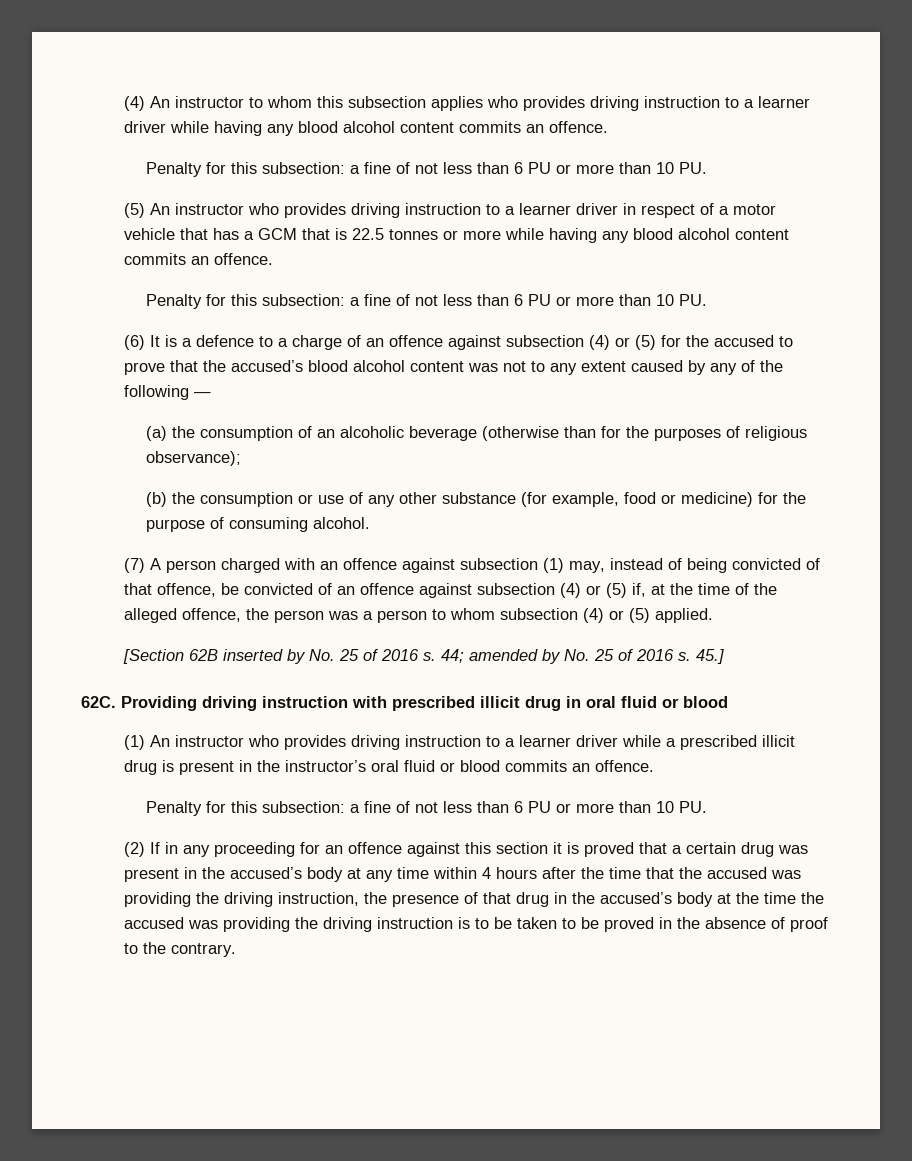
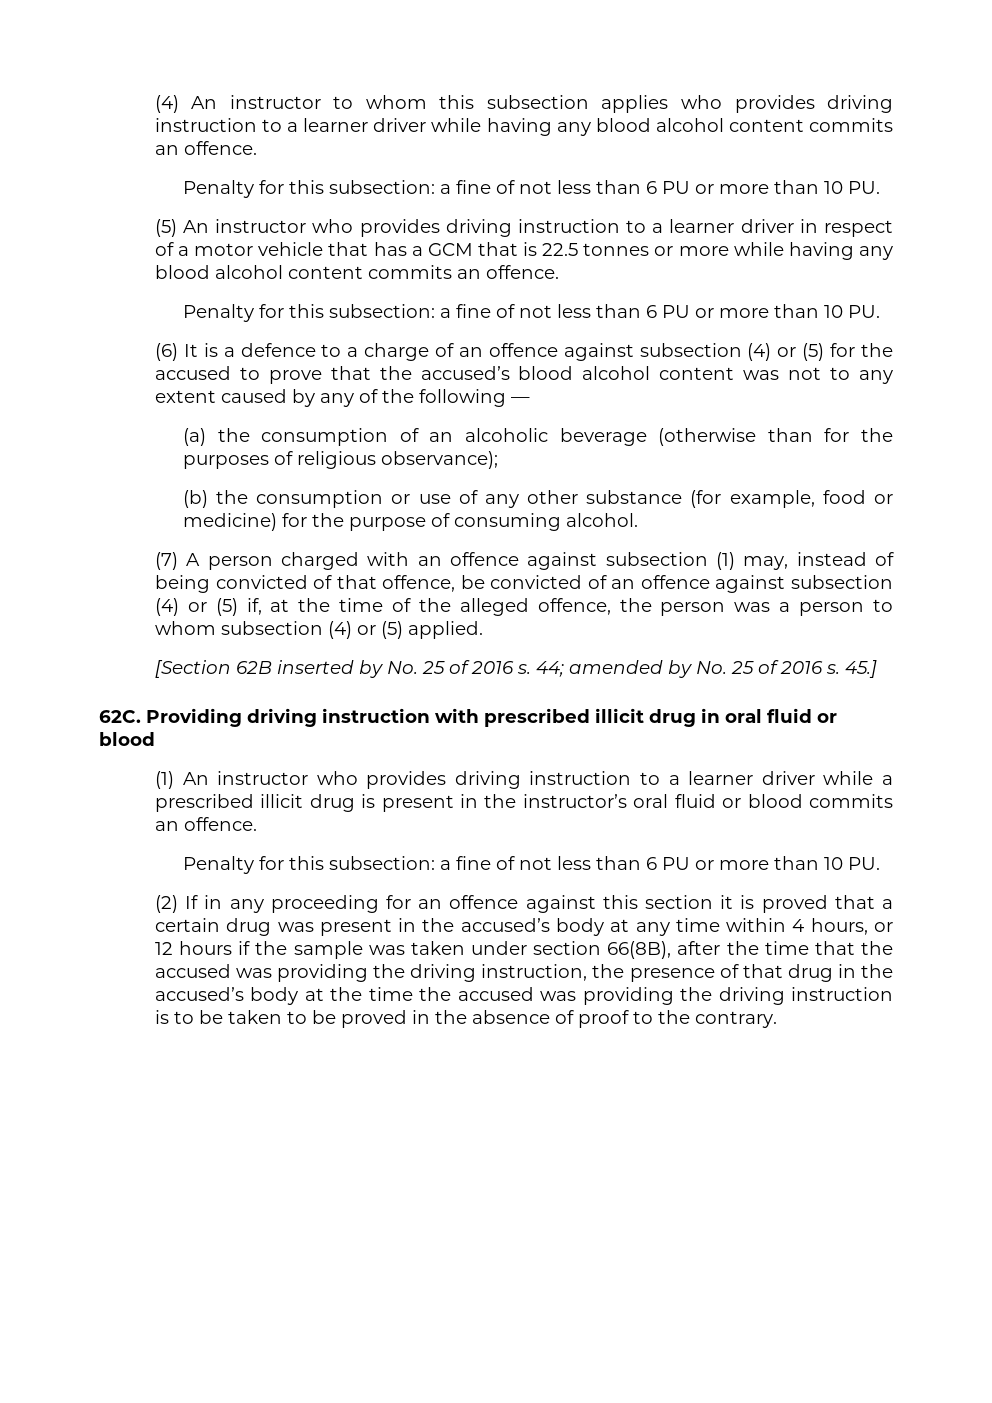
- (2) If in any proceeding for an offence against this section it is proved that a certain drug was present in the accused’s body at any time within 4 hours after the time that the accused was providing the driving instruction, the presence of that drug in the accused’s body at the time the accused was providing the driving instruction is to be taken to be proved in the absence of proof to the contrary.
+ (2) If in any proceeding for an offence against this section it is proved that a certain drug was present in the accused’s body at any time within 4 hours, or 12 hours if the sample was taken under section 66(8B), after the time that the accused was providing the driving instruction, the presence of that drug in the accused’s body at the time the accused was providing the driving instruction is to be taken to be proved in the absence of proof to the contrary.

